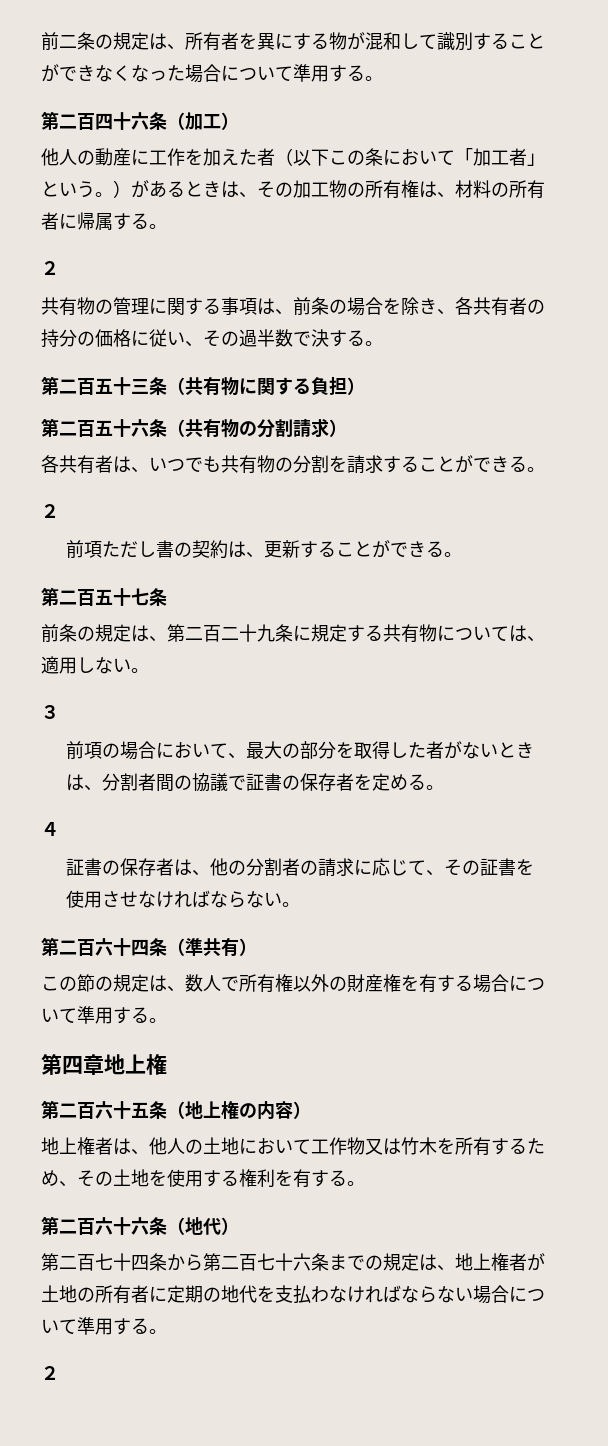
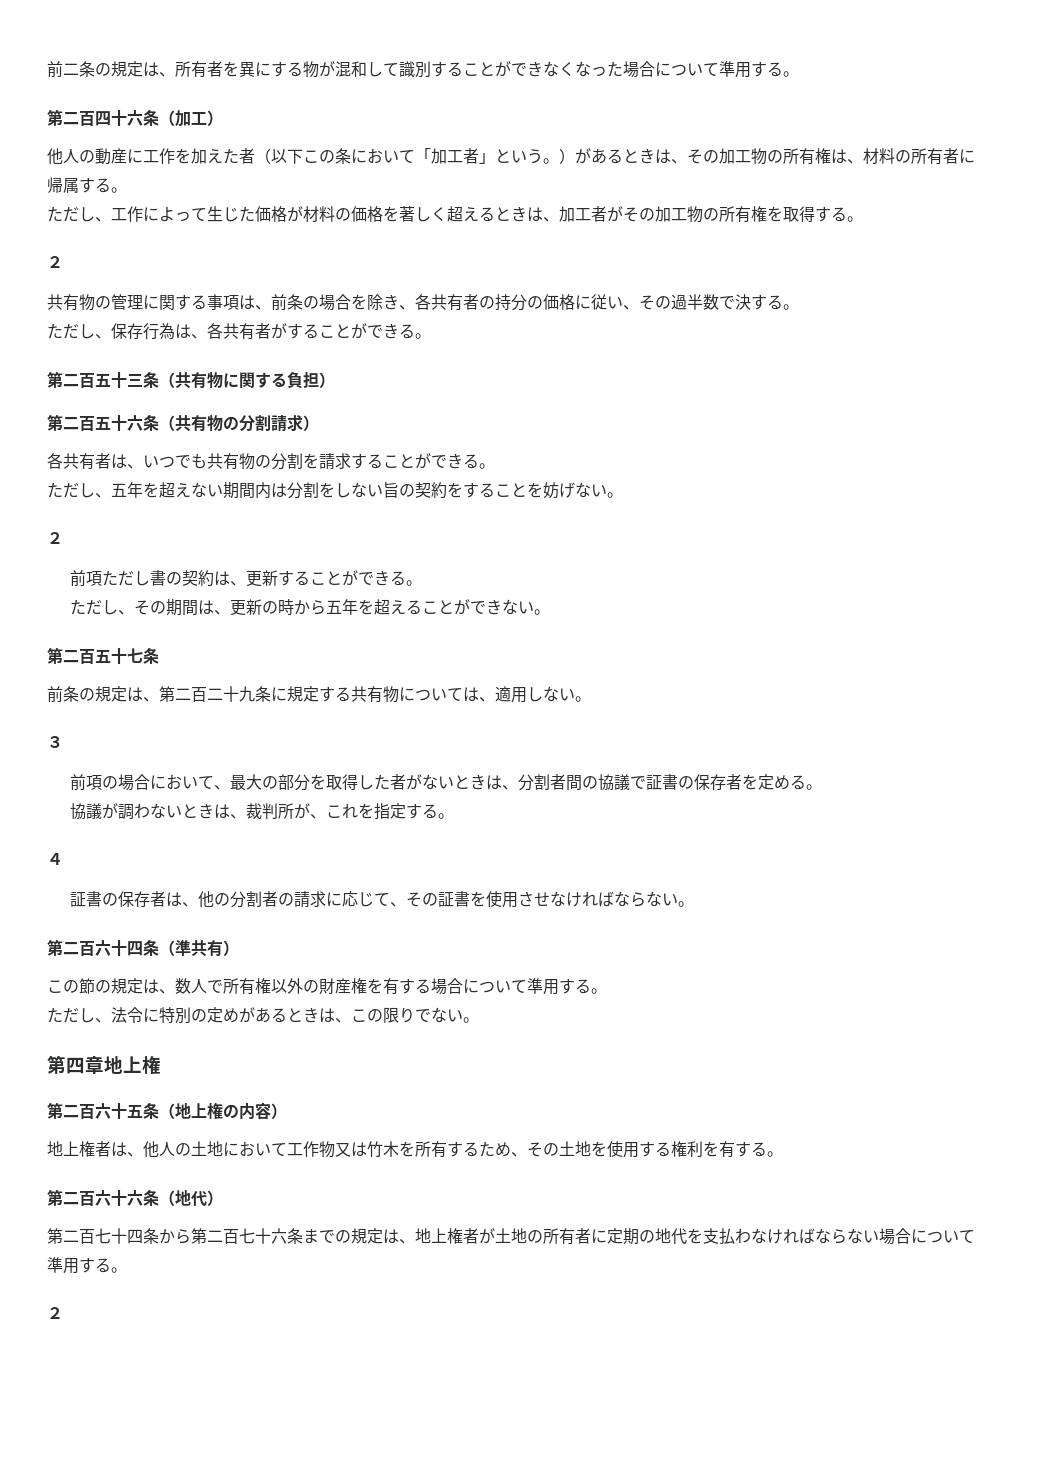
+ ただし、工作によって生じた価格が材料の価格を著しく超えるときは、加工者がその加工物の所有権を取得する。
+ ただし、保存行為は、各共有者がすることができる。
+ ただし、五年を超えない期間内は分割をしない旨の契約をすることを妨げない。
+ ただし、その期間は、更新の時から五年を超えることができない。
+ 協議が調わないときは、裁判所が、これを指定する。
+ ただし、法令に特別の定めがあるときは、この限りでない。

